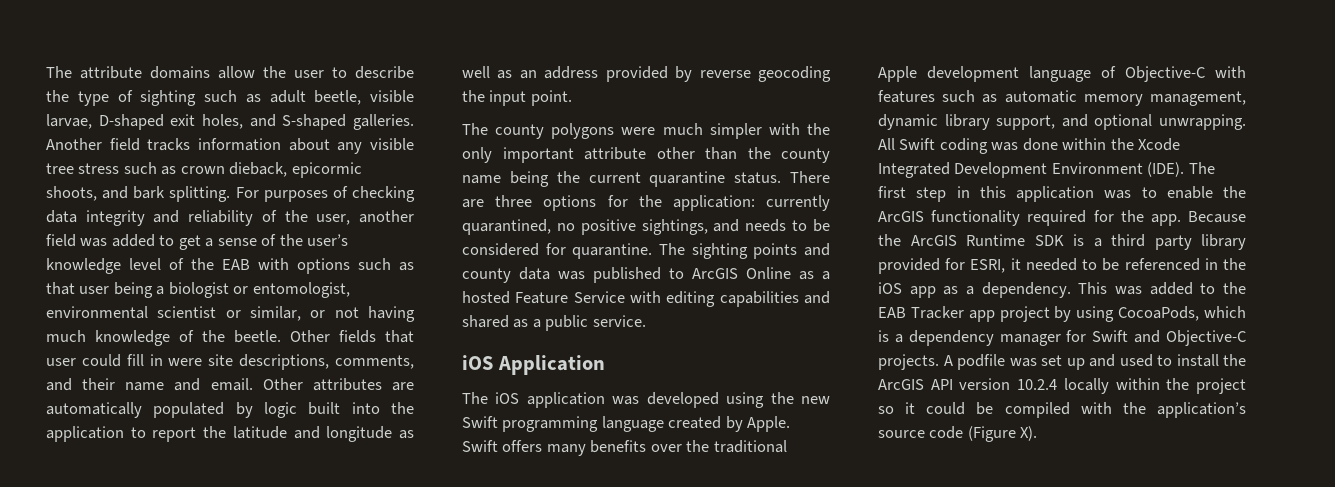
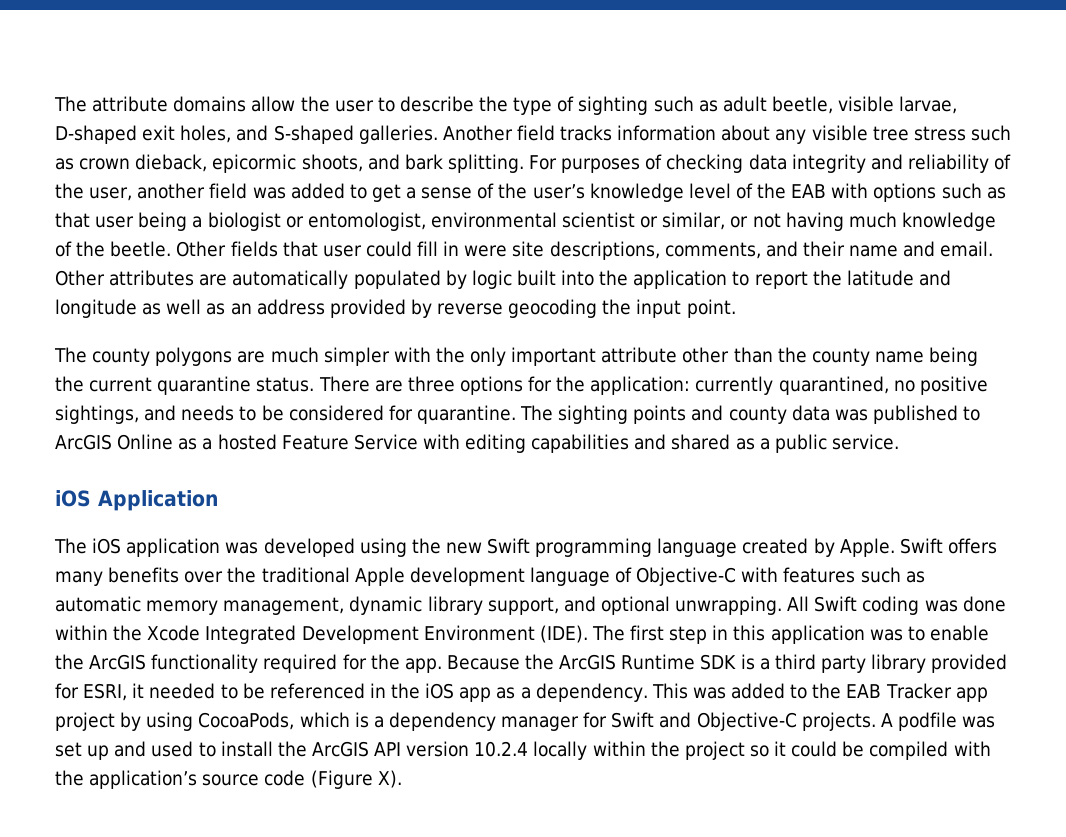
- The county polygons were much simpler with the only important attribute other than the county name being the current quarantine status.
+ The county polygons are much simpler with the only important attribute other than the county name being the current quarantine status.

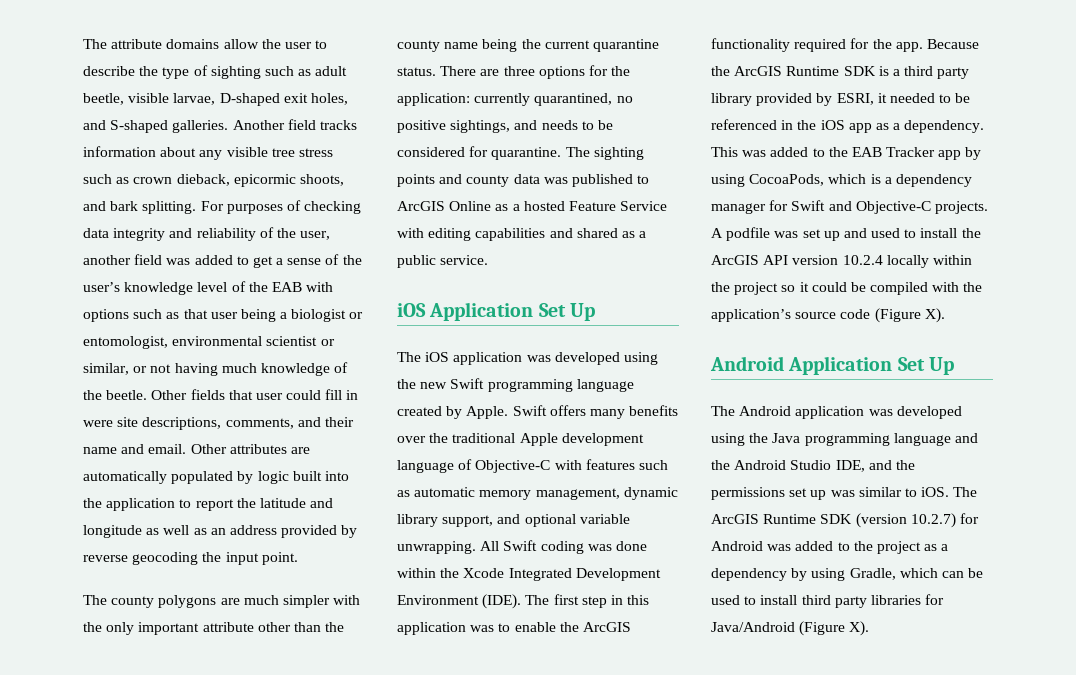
- iOS Application
+ iOS Application Set Up
- Swift offers many benefits over the traditional Apple development language of Objective-C with features such as automatic memory management, dynamic library support, and optional unwrapping.
+ Swift offers many benefits over the traditional Apple development language of Objective-C with features such as automatic memory management, dynamic library support, and optional variable unwrapping.
- Because the ArcGIS Runtime SDK is a third party library provided for ESRI, it needed to be referenced in the iOS app as a dependency.
+ Because the ArcGIS Runtime SDK is a third party library provided by ESRI, it needed to be referenced in the iOS app as a dependency.
- This was added to the EAB Tracker app project by using CocoaPods, which is a dependency manager for Swift and Objective-C projects.
+ This was added to the EAB Tracker app by using CocoaPods, which is a dependency manager for Swift and Objective-C projects.
+ Android Application Set Up
+ The Android application was developed using the Java programming language and the Android Studio IDE, and the permissions set up was similar to iOS. The ArcGIS Runtime SDK (version 10.2.7) for Android was added to the project as a dependency by using Gradle, which can be used to install third party libraries for Java/Android (Figure X).

